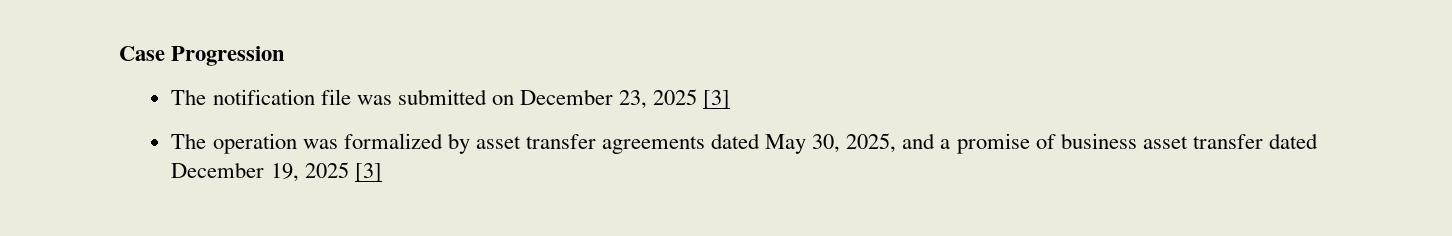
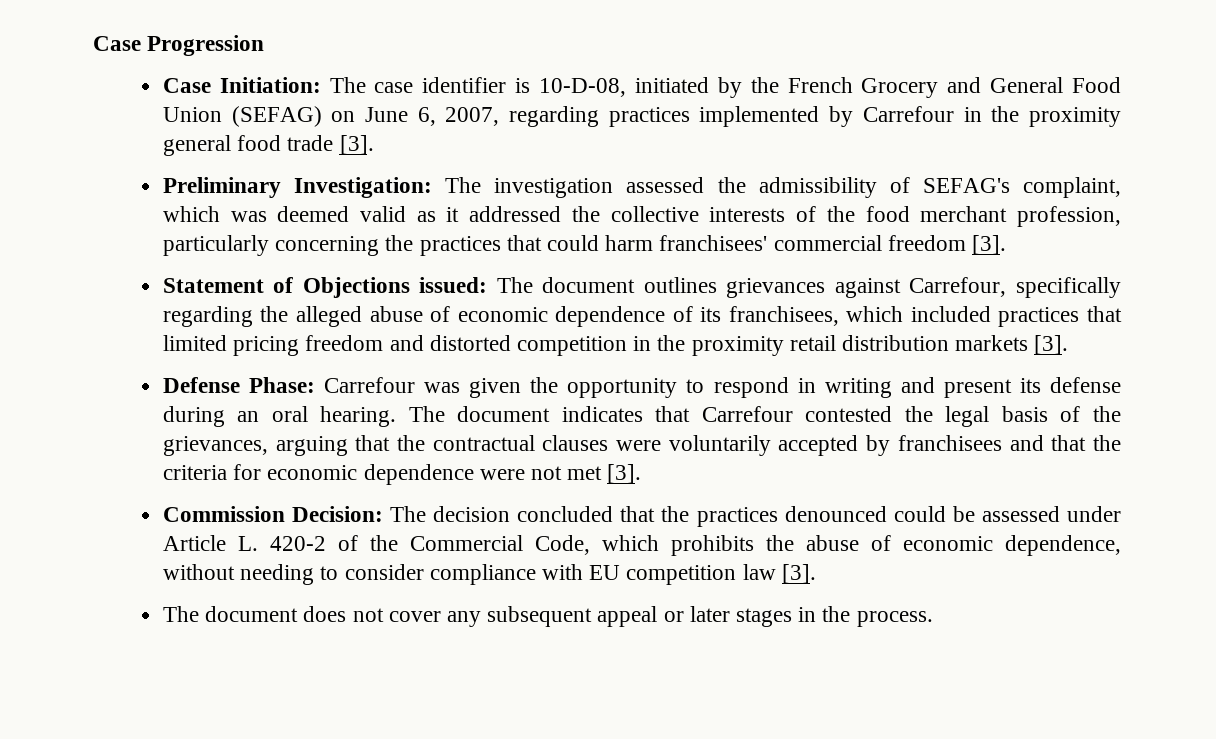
- The notification file was submitted on December 23, 2025 [3]
- The operation was formalized by asset transfer agreements dated May 30, 2025, and a promise of business asset transfer dated December 19, 2025 [3]
+ Case Initiation: The case identifier is 10-D-08, initiated by the French Grocery and General Food Union (SEFAG) on June 6, 2007, regarding practices implemented by Carrefour in the proximity general food trade [3].
+ Preliminary Investigation: The investigation assessed the admissibility of SEFAG's complaint, which was deemed valid as it addressed the collective interests of the food merchant profession, particularly concerning the practices that could harm franchisees' commercial freedom [3].
+ Statement of Objections issued: The document outlines grievances against Carrefour, specifically regarding the alleged abuse of economic dependence of its franchisees, which included practices that limited pricing freedom and distorted competition in the proximity retail distribution markets [3].
+ Defense Phase: Carrefour was given the opportunity to respond in writing and present its defense during an oral hearing. The document indicates that Carrefour contested the legal basis of the grievances, arguing that the contractual clauses were voluntarily accepted by franchisees and that the criteria for economic dependence were not met [3].
+ Commission Decision: The decision concluded that the practices denounced could be assessed under Article L. 420-2 of the Commercial Code, which prohibits the abuse of economic dependence, without needing to consider compliance with EU competition law [3].
+ The document does not cover any subsequent appeal or later stages in the process.

